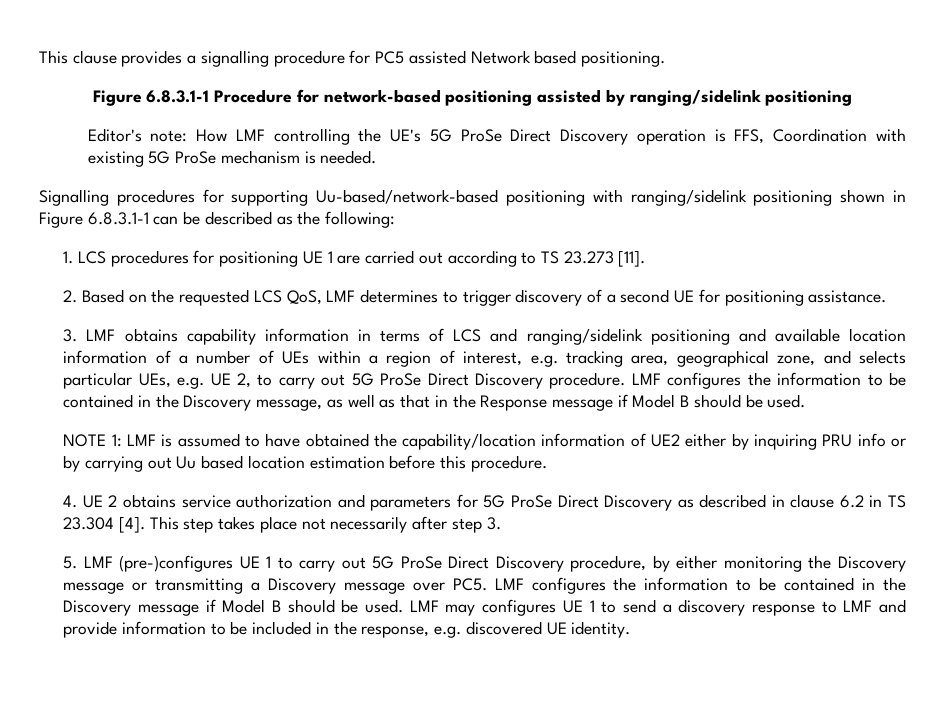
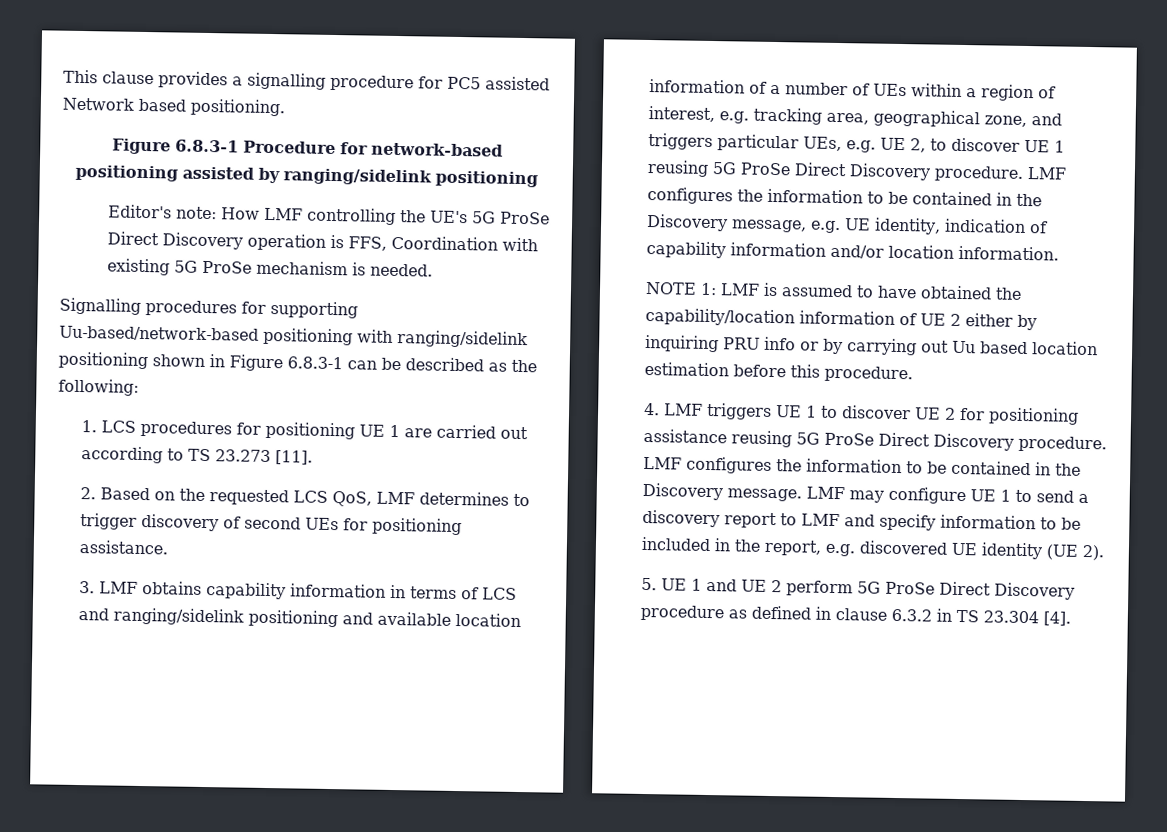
- Figure 6.8.3.1-1 Procedure for network-based positioning assisted by ranging/sidelink positioning
+ Figure 6.8.3-1 Procedure for network-based positioning assisted by ranging/sidelink positioning
- Signalling procedures for supporting Uu-based/network-based positioning with ranging/sidelink positioning shown in Figure 6.8.3.1-1 can be described as the following:
+ Signalling procedures for supporting Uu-based/network-based positioning with ranging/sidelink positioning shown in Figure 6.8.3-1 can be described as the following:
- 2. Based on the requested LCS QoS, LMF determines to trigger discovery of a second UE for positioning assistance.
+ 2. Based on the requested LCS QoS, LMF determines to trigger discovery of second UEs for positioning assistance.
- 3. LMF obtains capability information in terms of LCS and ranging/sidelink positioning and available location information of a number of UEs within a region of interest, e.g. tracking area, geographical zone, and selects particular UEs, e.g. UE 2, to carry out 5G ProSe Direct Discovery procedure.
+ 3. LMF obtains capability information in terms of LCS and ranging/sidelink positioning and available location information of a number of UEs within a region of interest, e.g. tracking area, geographical zone, and triggers particular UEs, e.g. UE 2, to discover UE 1 reusing 5G ProSe Direct Discovery procedure.
- LMF configures the information to be contained in the Discovery message, as well as that in the Response message if Model B should be used.
+ LMF configures the information to be contained in the Discovery message, e.g. UE identity, indication of capability information and/or location information.
- NOTE 1: LMF is assumed to have obtained the capability/location information of UE2 either by inquiring PRU info or by carrying out Uu based location estimation before this procedure.
+ NOTE 1: LMF is assumed to have obtained the capability/location information of UE 2 either by inquiring PRU info or by carrying out Uu based location estimation before this procedure.
- 4. UE 2 obtains service authorization and parameters for 5G ProSe Direct Discovery as described in clause 6.2 in TS 23.304 [4]. This step takes place not necessarily after step 3.
- 5. LMF (pre-)configures UE 1 to carry out 5G ProSe Direct Discovery procedure, by either monitoring the Discovery message or transmitting a Discovery message over PC5. LMF configures the information to be contained in the Discovery message if Model B should be used.
+ 4. LMF triggers UE 1 to discover UE 2 for positioning assistance reusing 5G ProSe Direct Discovery procedure. LMF configures the information to be contained in the Discovery message.
- LMF may configures UE 1 to send a discovery response to LMF and provide information to be included in the response, e.g. discovered UE identity.
+ LMF may configure UE 1 to send a discovery report to LMF and specify information to be included in the report, e.g. discovered UE identity (UE 2).
+ 5. UE 1 and UE 2 perform 5G ProSe Direct Discovery procedure as defined in clause 6.3.2 in TS 23.304 [4].

